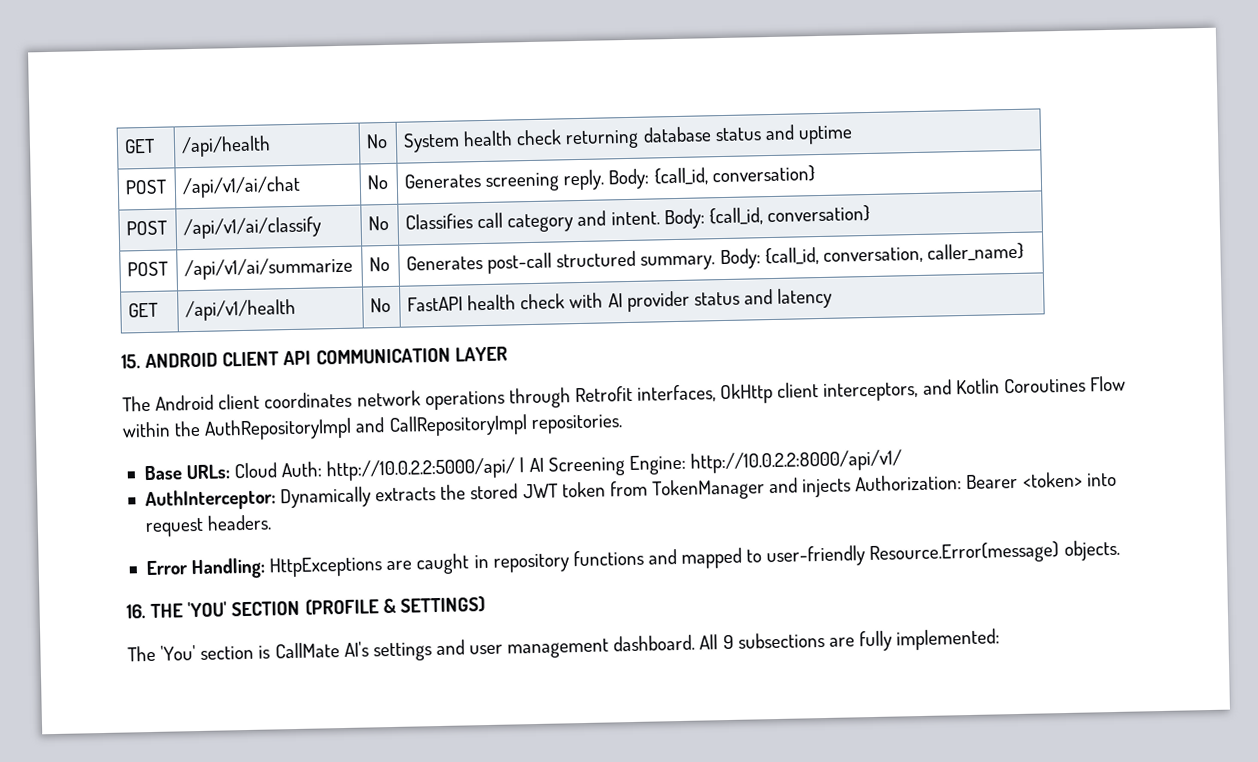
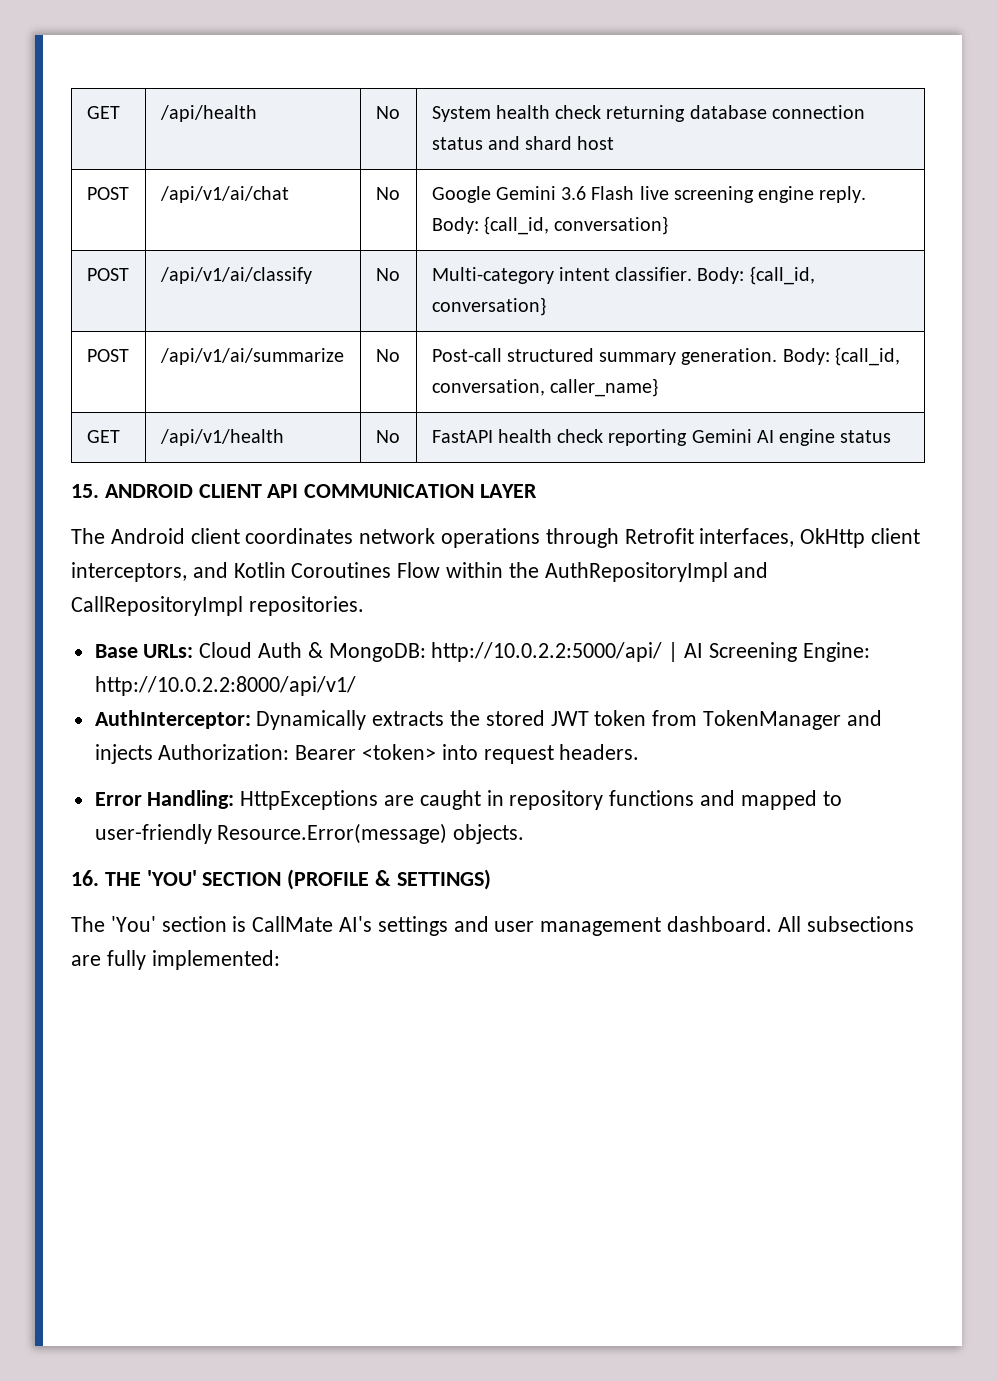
- GET | /api/health | No | System health check returning database status and uptime
+ GET | /api/health | No | System health check returning database connection status and shard host
- POST | /api/v1/ai/chat | No | Generates screening reply. Body: {call_id, conversation}
+ POST | /api/v1/ai/chat | No | Google Gemini 3.6 Flash live screening engine reply. Body: {call_id, conversation}
- POST | /api/v1/ai/classify | No | Classifies call category and intent. Body: {call_id, conversation}
+ POST | /api/v1/ai/classify | No | Multi-category intent classifier. Body: {call_id, conversation}
- POST | /api/v1/ai/summarize | No | Generates post-call structured summary. Body: {call_id, conversation, caller_name}
+ POST | /api/v1/ai/summarize | No | Post-call structured summary generation. Body: {call_id, conversation, caller_name}
- GET | /api/v1/health | No | FastAPI health check with AI provider status and latency
+ GET | /api/v1/health | No | FastAPI health check reporting Gemini AI engine status
- Base URLs: Cloud Auth: http://10.0.2.2:5000/api/ | AI Screening Engine: http://10.0.2.2:8000/api/v1/
+ Base URLs: Cloud Auth & MongoDB: http://10.0.2.2:5000/api/ | AI Screening Engine: http://10.0.2.2:8000/api/v1/
- All 9 subsections are fully implemented:
+ All subsections are fully implemented:

